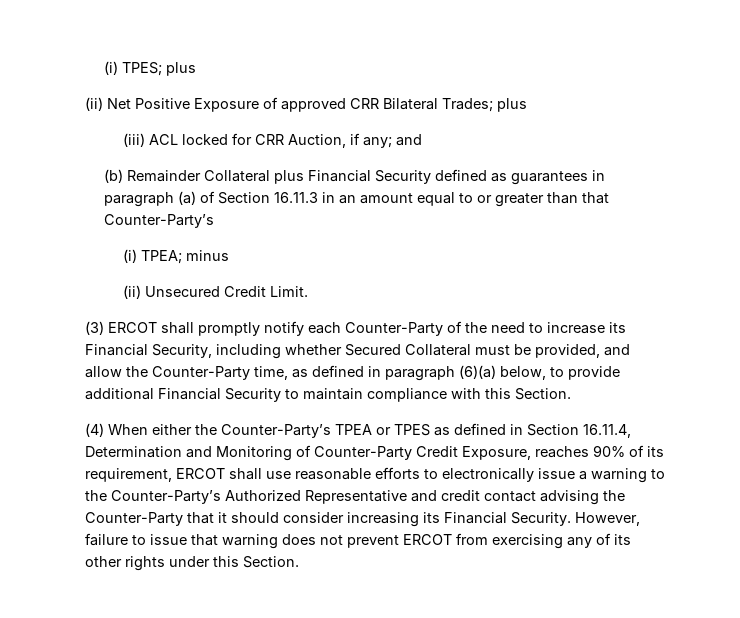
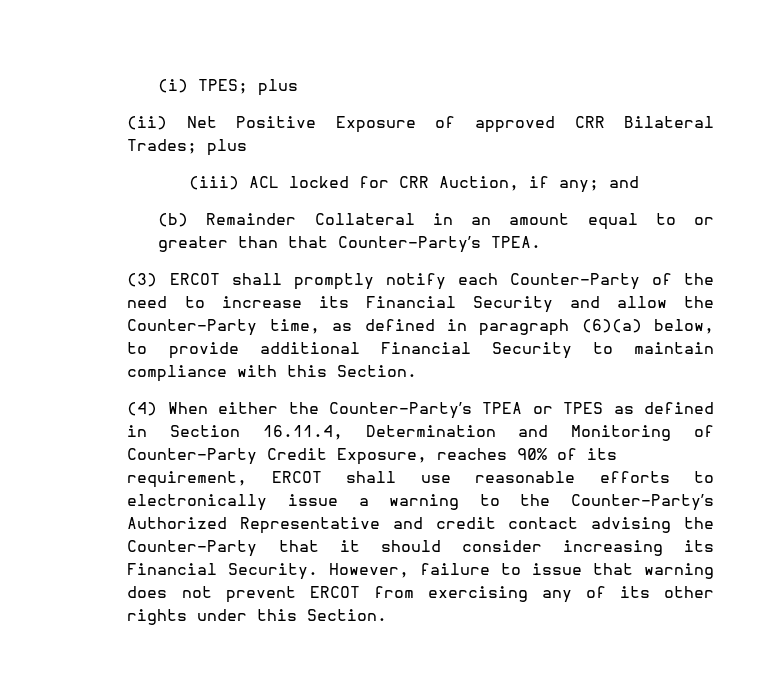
- (b) Remainder Collateral plus Financial Security defined as guarantees in paragraph (a) of Section 16.11.3 in an amount equal to or greater than that Counter-Party’s
- (i) TPEA; minus
- (ii) Unsecured Credit Limit.
+ (b) Remainder Collateral in an amount equal to or greater than that Counter-Party’s TPEA.
- (3) ERCOT shall promptly notify each Counter-Party of the need to increase its Financial Security, including whether Secured Collateral must be provided, and allow the Counter-Party time, as defined in paragraph (6)(a) below, to provide additional Financial Security to maintain compliance with this Section.
+ (3) ERCOT shall promptly notify each Counter-Party of the need to increase its Financial Security and allow the Counter-Party time, as defined in paragraph (6)(a) below, to provide additional Financial Security to maintain compliance with this Section.

